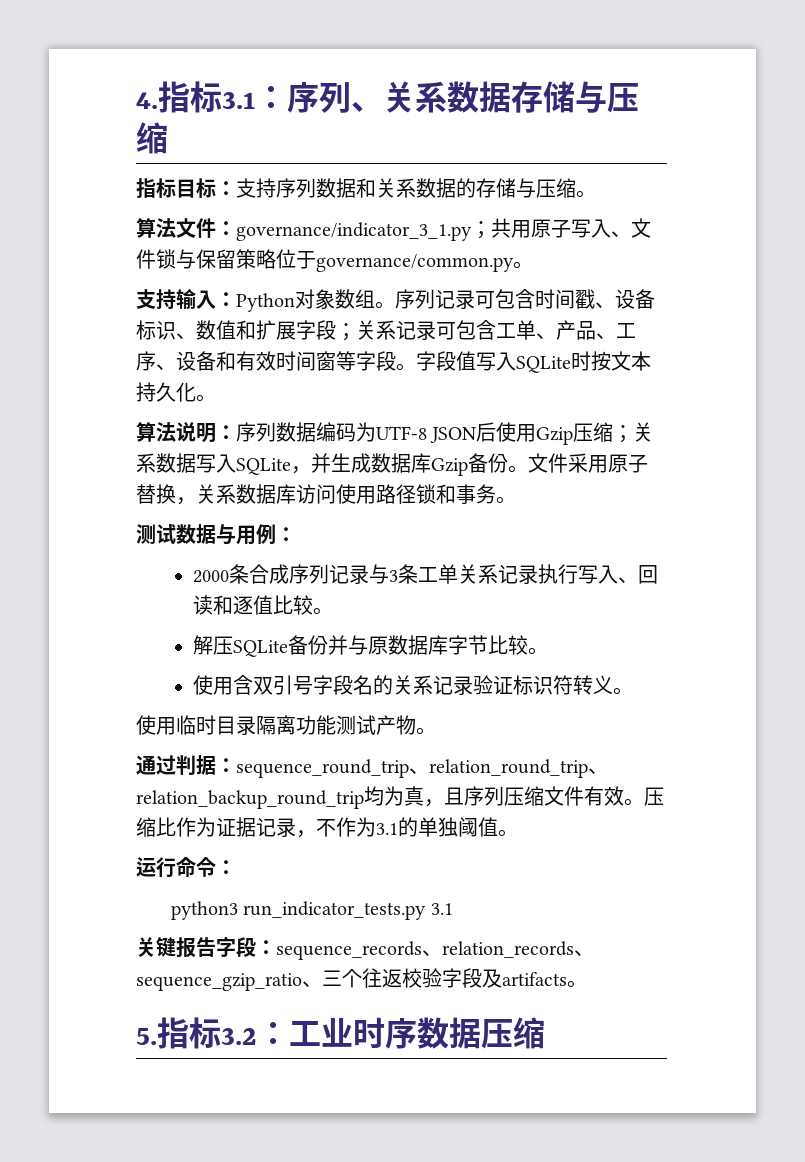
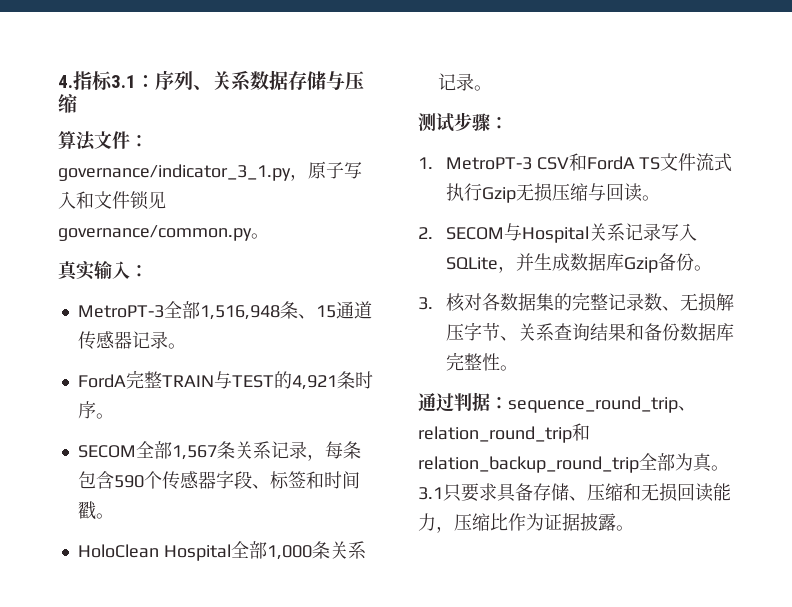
- 指标目标：支持序列数据和关系数据的存储与压缩。
- 算法文件：governance/indicator_3_1.py；共用原子写入、文件锁与保留策略位于governance/common.py。
+ 算法文件：governance/indicator_3_1.py，原子写入和文件锁见governance/common.py。
- 支持输入：Python对象数组。序列记录可包含时间戳、设备标识、数值和扩展字段；关系记录可包含工单、产品、工序、设备和有效时间窗等字段。字段值写入SQLite时按文本持久化。
- 算法说明：序列数据编码为UTF-8 JSON后使用Gzip压缩；关系数据写入SQLite，并生成数据库Gzip备份。文件采用原子替换，关系数据库访问使用路径锁和事务。
- 测试数据与用例：
- 2000条合成序列记录与3条工单关系记录执行写入、回读和逐值比较。
- 解压SQLite备份并与原数据库字节比较。
- 使用含双引号字段名的关系记录验证标识符转义。
- 使用临时目录隔离功能测试产物。
+ 真实输入：
+ MetroPT-3全部1,516,948条、15通道传感器记录。
+ FordA完整TRAIN与TEST的4,921条时序。
+ SECOM全部1,567条关系记录，每条包含590个传感器字段、标签和时间戳。
+ HoloClean Hospital全部1,000条关系记录。
+ 测试步骤：
+ 1. MetroPT-3 CSV和FordA TS文件流式执行Gzip无损压缩与回读。
+ 2. SECOM与Hospital关系记录写入SQLite，并生成数据库Gzip备份。
+ 3.核对各数据集的完整记录数、无损解压字节、关系查询结果和备份数据库完整性。
- 通过判据：sequence_round_trip、relation_round_trip、relation_backup_round_trip均为真，且序列压缩文件有效。压缩比作为证据记录，不作为3.1的单独阈值。
- 运行命令：
- python3 run_indicator_tests.py 3.1
- 关键报告字段：sequence_records、relation_records、sequence_gzip_ratio、三个往返校验字段及artifacts。
- 5.指标3.2：工业时序数据压缩
+ 通过判据：sequence_round_trip、relation_round_trip和relation_backup_round_trip全部为真。3.1只要求具备存储、压缩和无损回读能力，压缩比作为证据披露。

